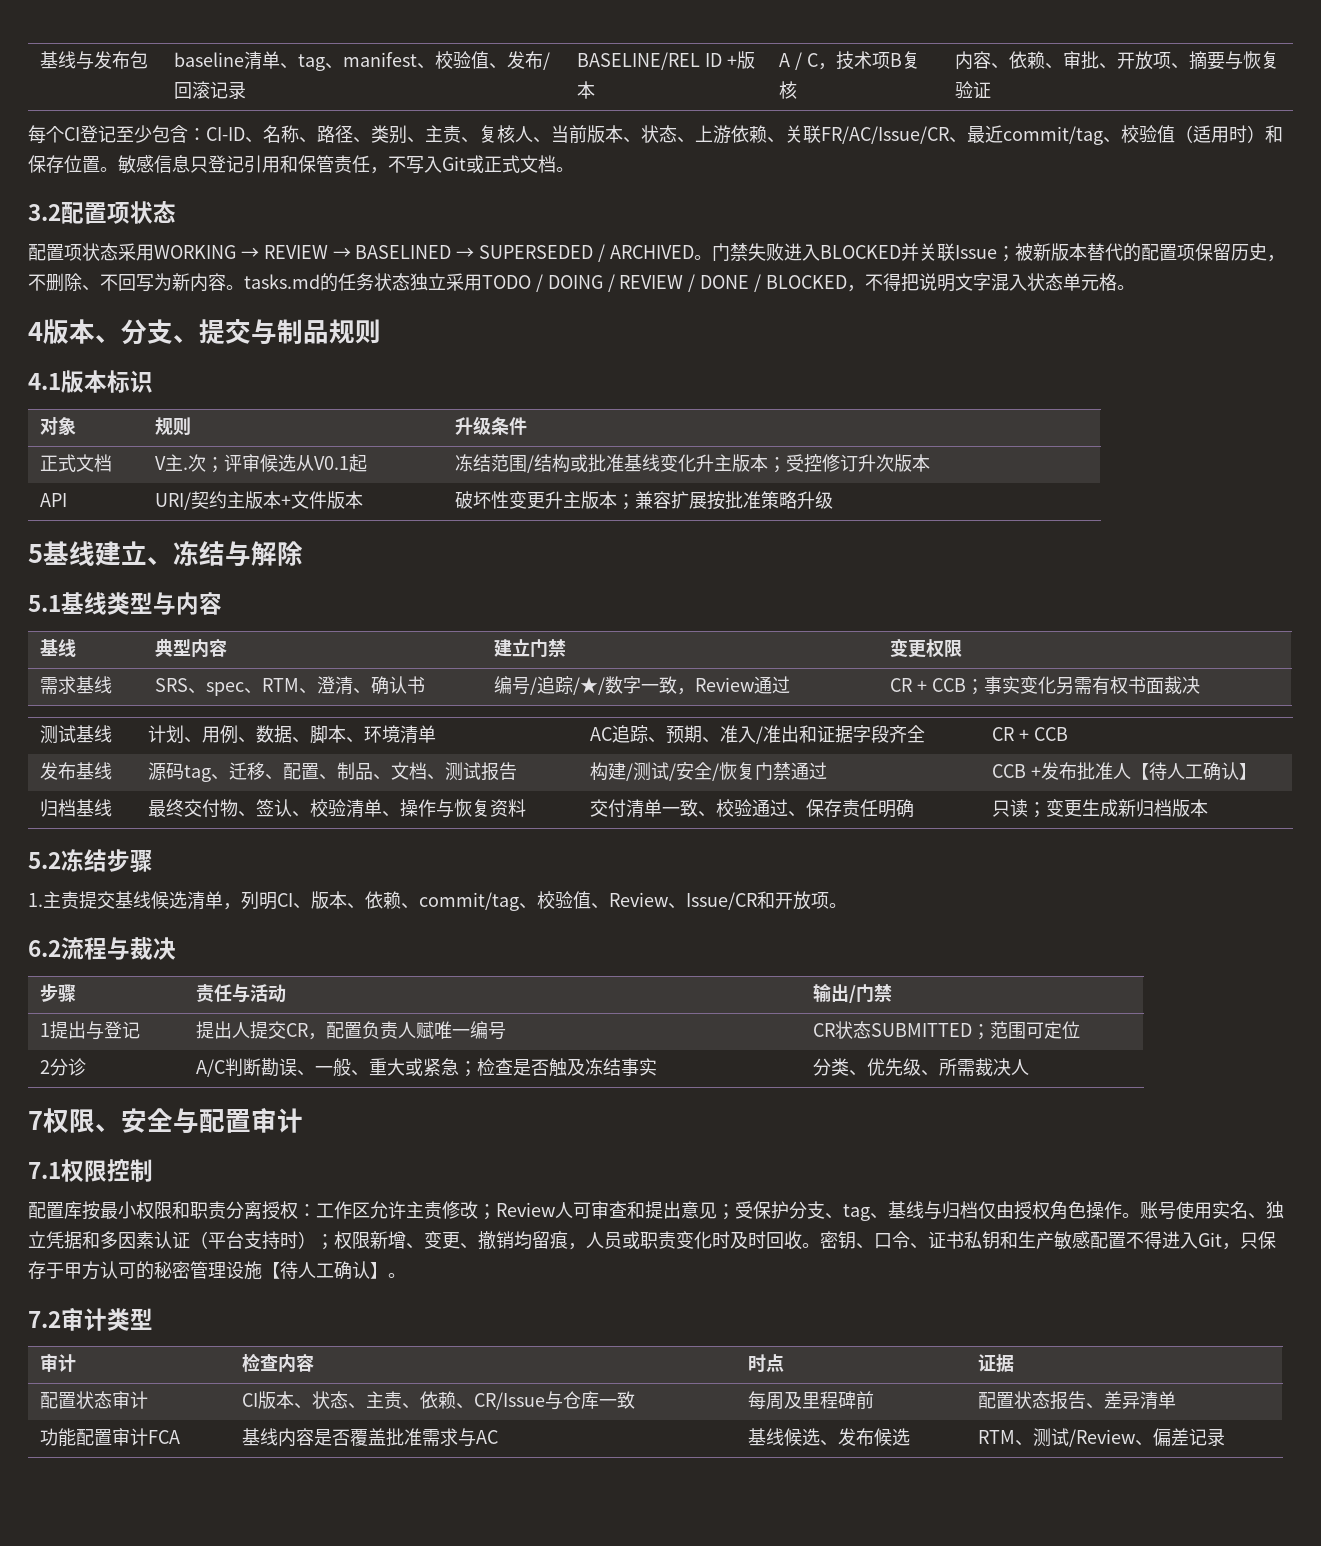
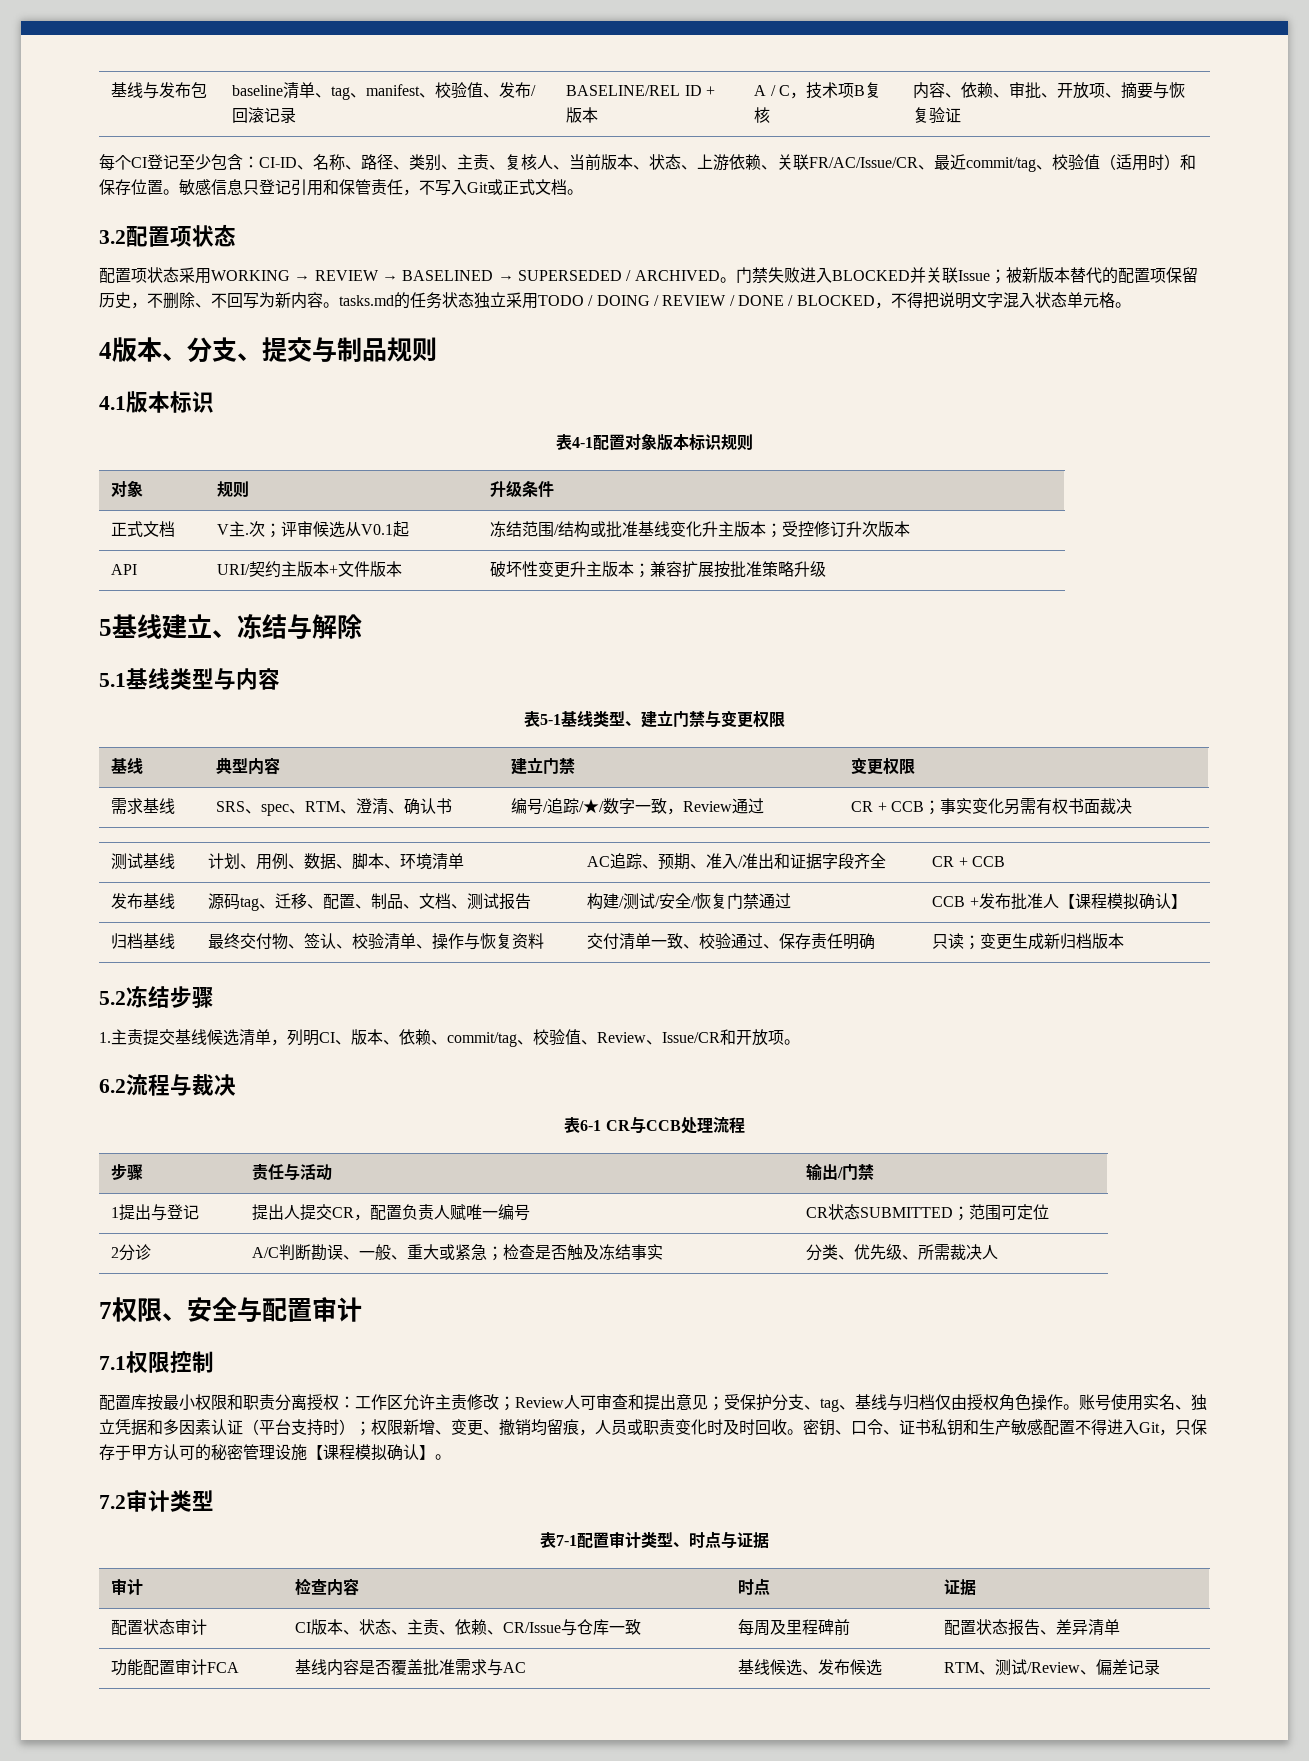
+ 表4-1配置对象版本标识规则
+ 表5-1基线类型、建立门禁与变更权限
- 发布基线 | 源码tag、迁移、配置、制品、文档、测试报告 | 构建/测试/安全/恢复门禁通过 | CCB +发布批准人【待人工确认】
+ 发布基线 | 源码tag、迁移、配置、制品、文档、测试报告 | 构建/测试/安全/恢复门禁通过 | CCB +发布批准人【课程模拟确认】
+ 表6-1 CR与CCB处理流程
- 密钥、口令、证书私钥和生产敏感配置不得进入Git，只保存于甲方认可的秘密管理设施【待人工确认】。
+ 密钥、口令、证书私钥和生产敏感配置不得进入Git，只保存于甲方认可的秘密管理设施【课程模拟确认】。
+ 表7-1配置审计类型、时点与证据

